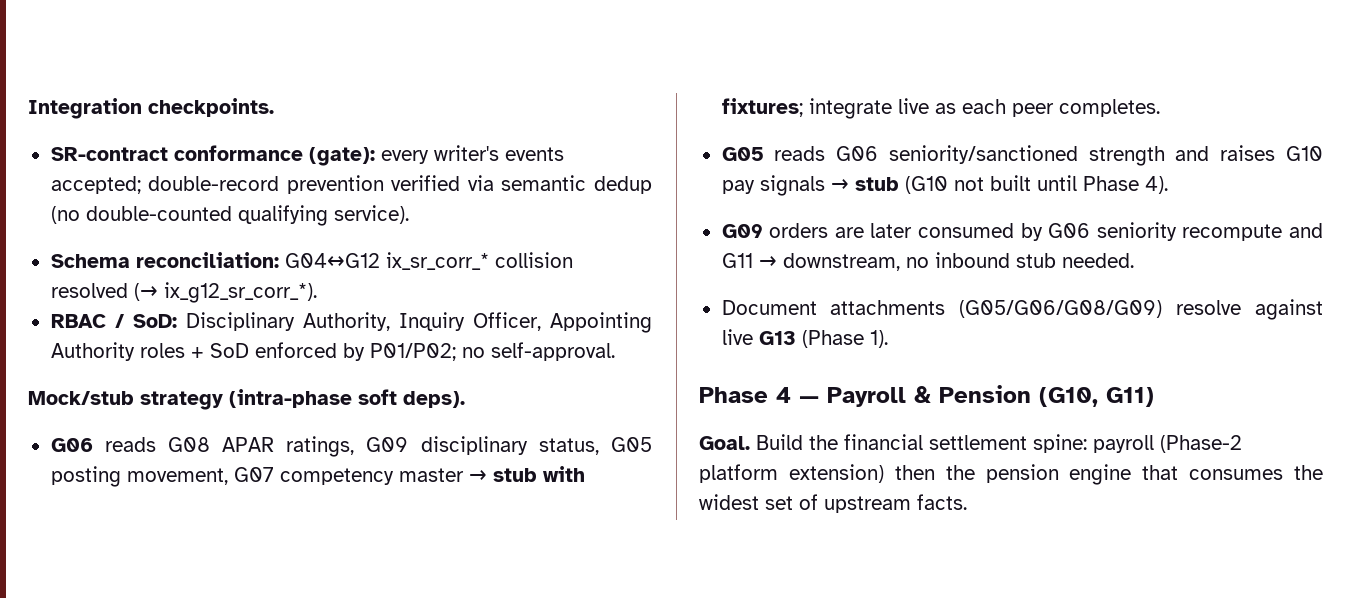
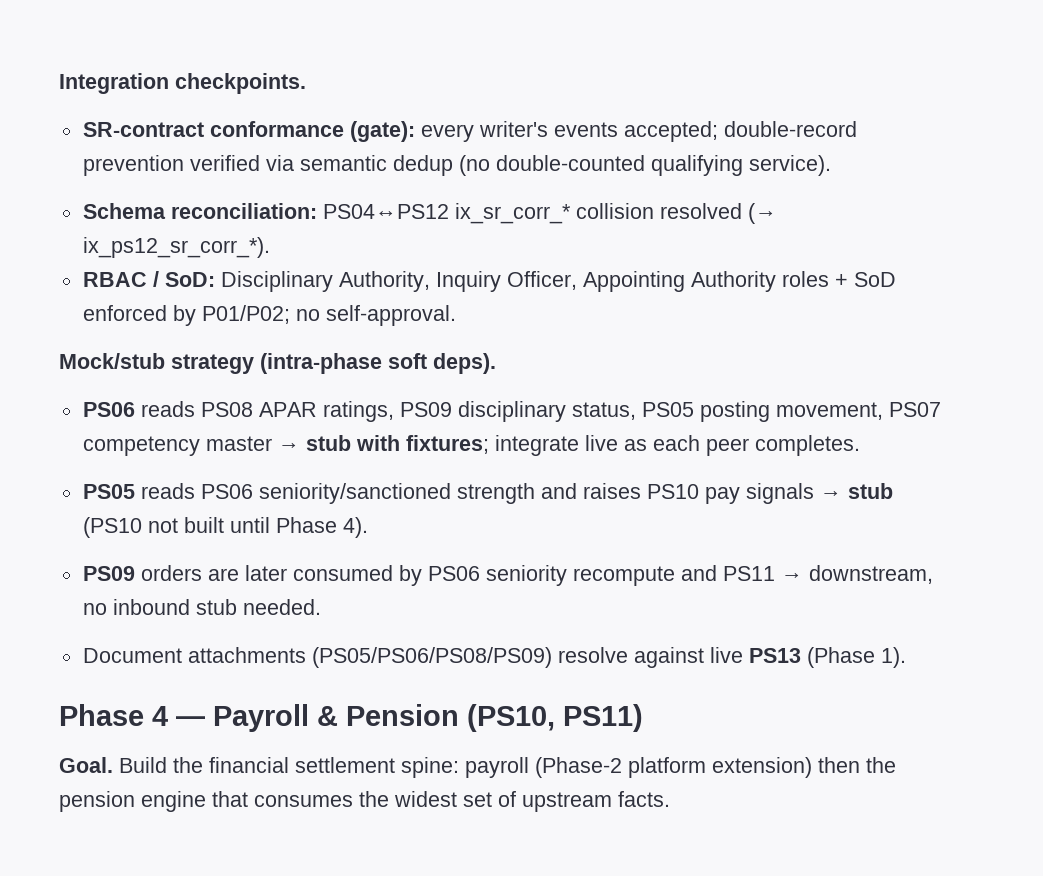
- Schema reconciliation: G04↔G12 ix_sr_corr_* collision resolved (→ ix_g12_sr_corr_*).
+ Schema reconciliation: PS04↔PS12 ix_sr_corr_* collision resolved (→ ix_ps12_sr_corr_*).
- G06 reads G08 APAR ratings, G09 disciplinary status, G05 posting movement, G07 competency master → stub with fixtures; integrate live as each peer completes.
+ PS06 reads PS08 APAR ratings, PS09 disciplinary status, PS05 posting movement, PS07 competency master → stub with fixtures; integrate live as each peer completes.
- G05 reads G06 seniority/sanctioned strength and raises G10 pay signals → stub (G10 not built until Phase 4).
+ PS05 reads PS06 seniority/sanctioned strength and raises PS10 pay signals → stub (PS10 not built until Phase 4).
- G09 orders are later consumed by G06 seniority recompute and G11 → downstream, no inbound stub needed.
+ PS09 orders are later consumed by PS06 seniority recompute and PS11 → downstream, no inbound stub needed.
- Document attachments (G05/G06/G08/G09) resolve against live G13 (Phase 1).
+ Document attachments (PS05/PS06/PS08/PS09) resolve against live PS13 (Phase 1).
- Phase 4 — Payroll & Pension (G10, G11)
+ Phase 4 — Payroll & Pension (PS10, PS11)

